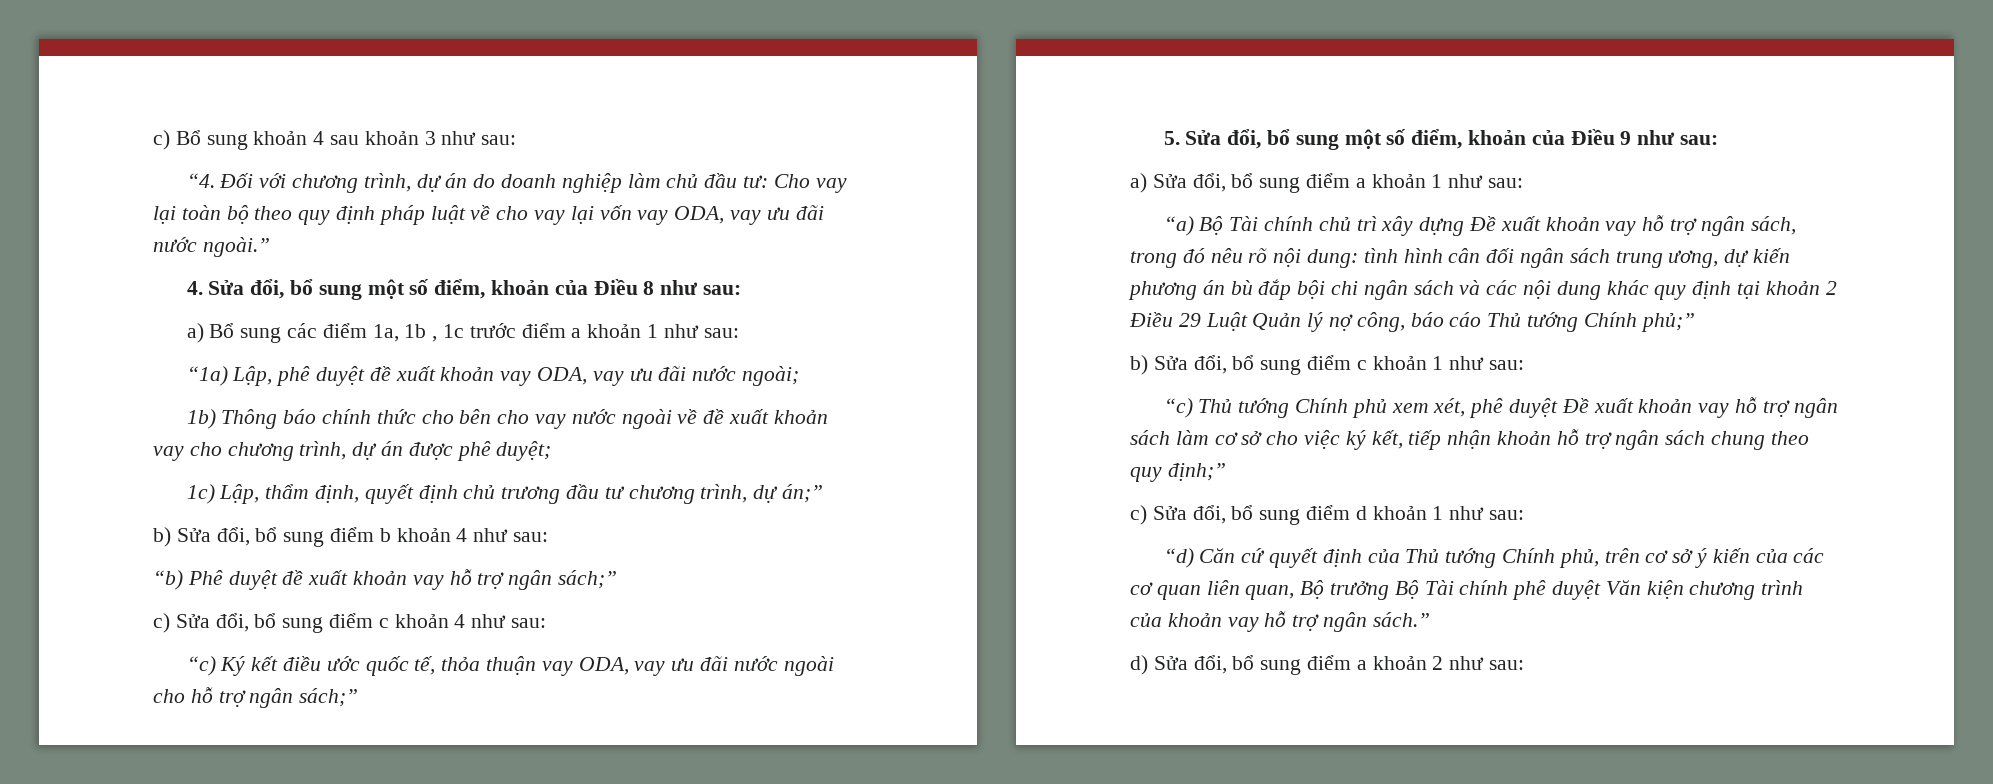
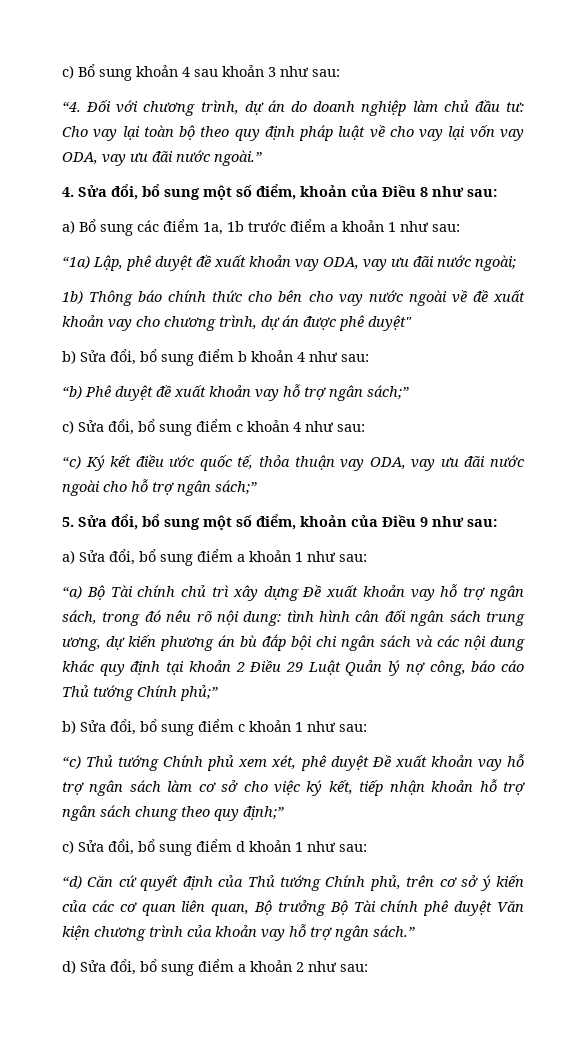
- a) Bổ sung các điểm 1a, 1b , 1c trước điểm a khoản 1 như sau:
+ a) Bổ sung các điểm 1a, 1b trước điểm a khoản 1 như sau:
- 1b) Thông báo chính thức cho bên cho vay nước ngoài về đề xuất khoản vay cho chương trình, dự án được phê duyệt;
- 1c) Lập, thẩm định, quyết định chủ trương đầu tư chương trình, dự án;”
+ 1b) Thông báo chính thức cho bên cho vay nước ngoài về đề xuất khoản vay cho chương trình, dự án được phê duyệt"

